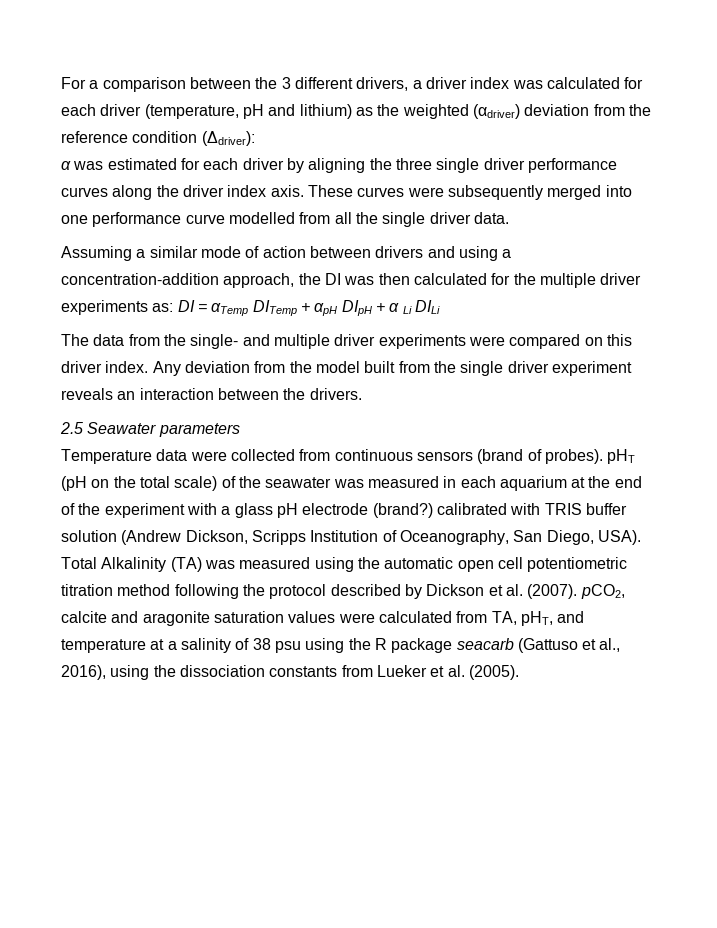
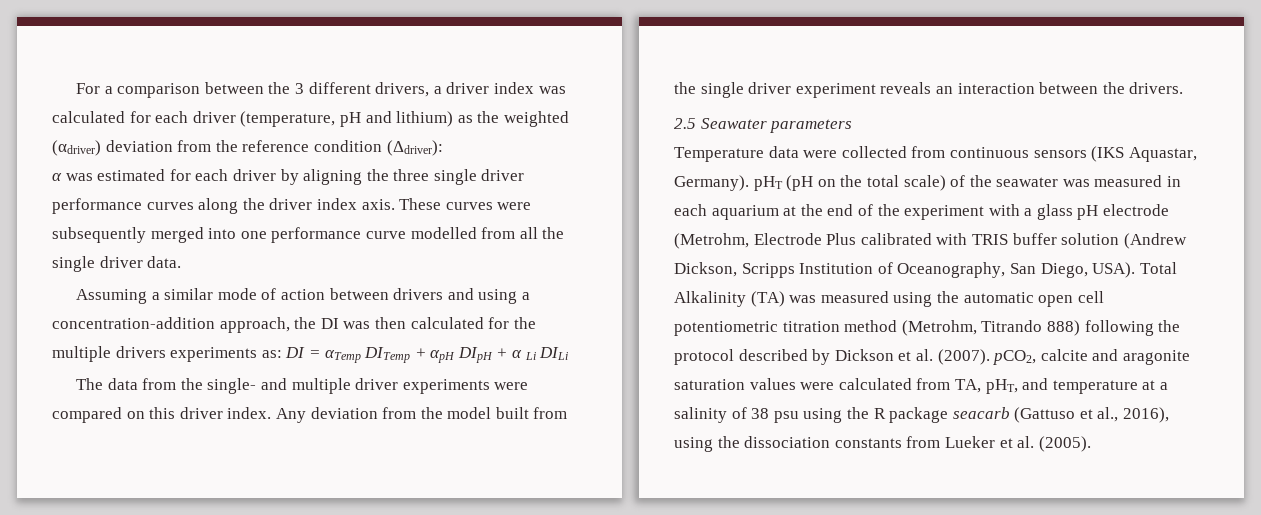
- Assuming a similar mode of action between drivers and using a concentration-addition approach, the DI was then calculated for the multiple driver experiments as: DI = αTemp DITemp + αpH DIpH + α Li DILi
+ Assuming a similar mode of action between drivers and using a concentration-addition approach, the DI was then calculated for the multiple drivers experiments as: DI = αTemp DITemp + αpH DIpH + α Li DILi
- Temperature data were collected from continuous sensors (brand of probes). pHT (pH on the total scale) of the seawater was measured in each aquarium at the end of the experiment with a glass pH electrode (brand?) calibrated with TRIS buffer solution (Andrew Dickson, Scripps Institution of Oceanography, San Diego, USA).
+ Temperature data were collected from continuous sensors (IKS Aquastar, Germany). pHT (pH on the total scale) of the seawater was measured in each aquarium at the end of the experiment with a glass pH electrode (Metrohm, Electrode Plus calibrated with TRIS buffer solution (Andrew Dickson, Scripps Institution of Oceanography, San Diego, USA).
- Total Alkalinity (TA) was measured using the automatic open cell potentiometric titration method following the protocol described by Dickson et al. (2007). pCO2, calcite and aragonite saturation values were calculated from TA, pHT, and temperature at a salinity of 38 psu using the R package seacarb (Gattuso et al., 2016), using the dissociation constants from Lueker et al. (2005).
+ Total Alkalinity (TA) was measured using the automatic open cell potentiometric titration method (Metrohm, Titrando 888) following the protocol described by Dickson et al. (2007). pCO2, calcite and aragonite saturation values were calculated from TA, pHT, and temperature at a salinity of 38 psu using the R package seacarb (Gattuso et al., 2016), using the dissociation constants from Lueker et al. (2005).

